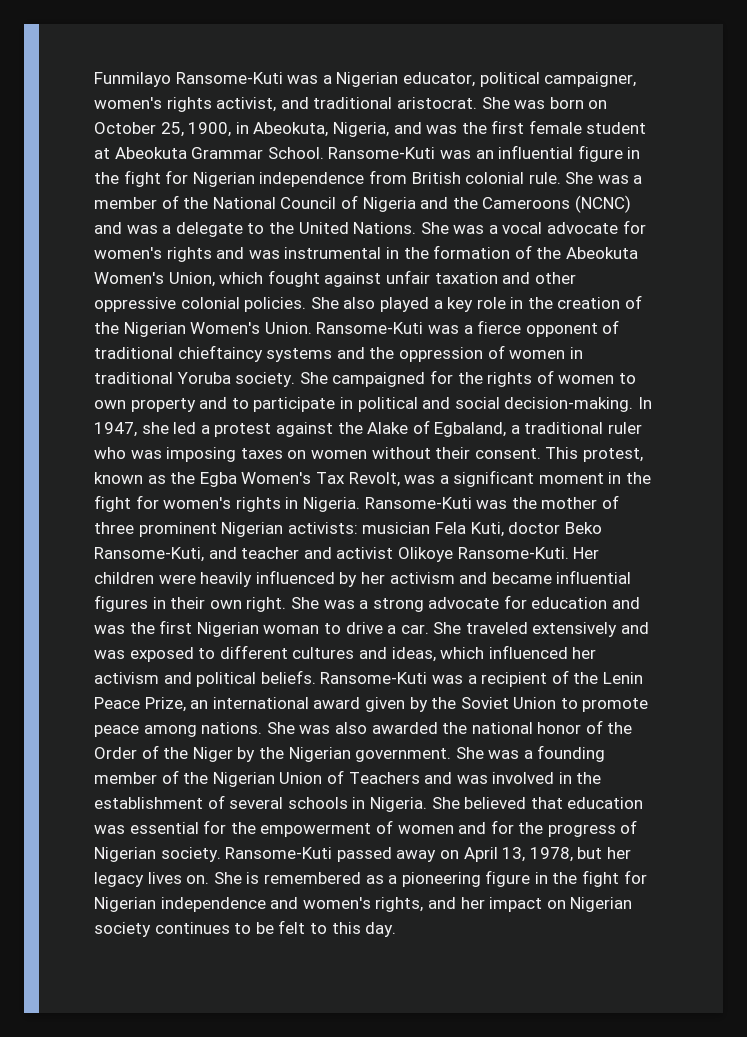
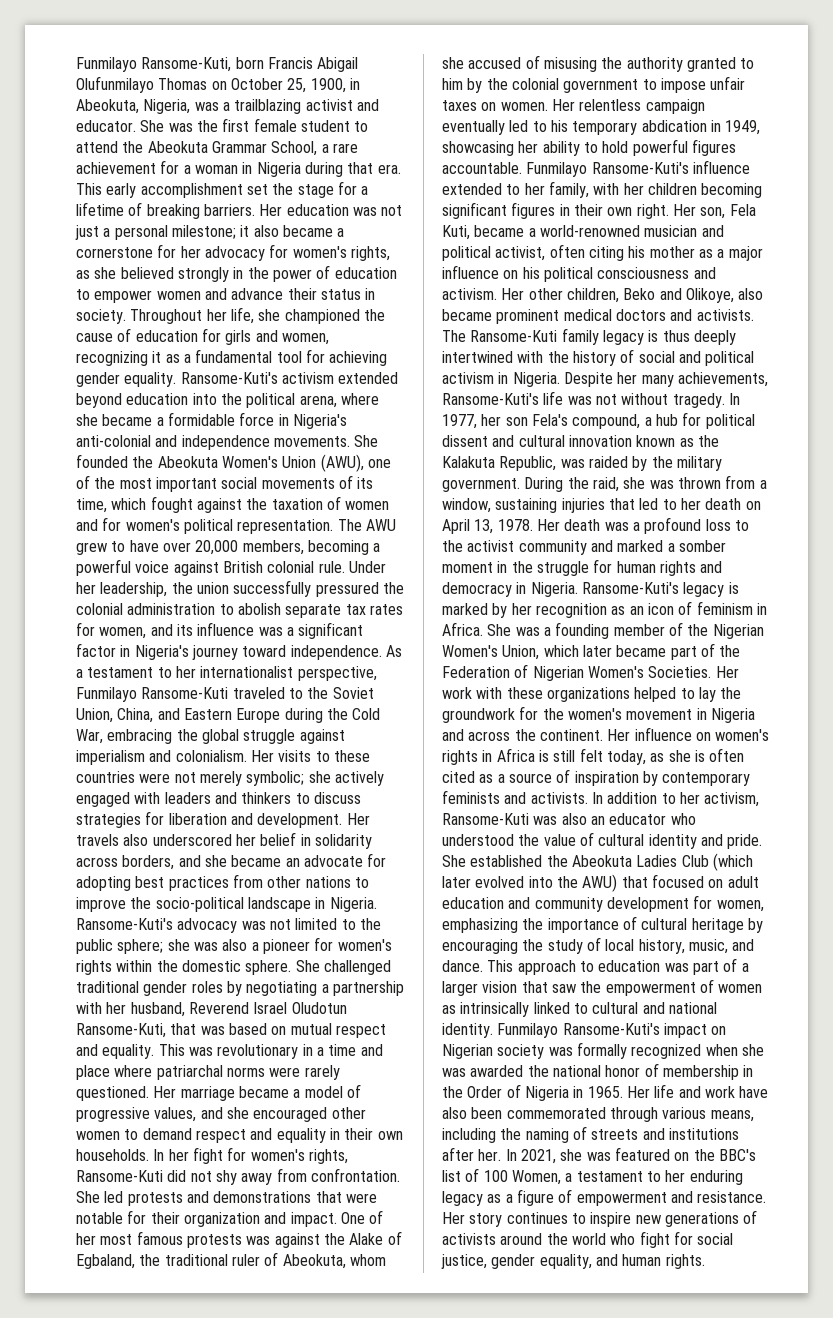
- Funmilayo Ransome-Kuti was a Nigerian educator, political campaigner, women's rights activist, and traditional aristocrat. She was born on October 25, 1900, in Abeokuta, Nigeria, and was the first female student at Abeokuta Grammar School. Ransome-Kuti was an influential figure in the fight for Nigerian independence from British colonial rule. She was a member of the National Council of Nigeria and the Cameroons (NCNC) and was a delegate to the United Nations. She was a vocal advocate for women's rights and was instrumental in the formation of the Abeokuta Women's Union, which fought against unfair taxation and other oppressive colonial policies. She also played a key role in the creation of the Nigerian Women's Union. Ransome-Kuti was a fierce opponent of traditional chieftaincy systems and the oppression of women in traditional Yoruba society. She campaigned for the rights of women to own property and to participate in political and social decision-making. In 1947, she led a protest against the Alake of Egbaland, a traditional ruler who was imposing taxes on women without their consent. This protest, known as the Egba Women's Tax Revolt, was a significant moment in the fight for women's rights in Nigeria. Ransome-Kuti was the mother of three prominent Nigerian activists: musician Fela Kuti, doctor Beko Ransome-Kuti, and teacher and activist Olikoye Ransome-Kuti. Her children were heavily influenced by her activism and became influential figures in their own right.
+ Funmilayo Ransome-Kuti, born Francis Abigail Olufunmilayo Thomas on October 25, 1900, in Abeokuta, Nigeria, was a trailblazing activist and educator. She was the first female student to attend the Abeokuta Grammar School, a rare achievement for a woman in Nigeria during that era. This early accomplishment set the stage for a lifetime of breaking barriers. Her education was not just a personal milestone; it also became a cornerstone for her advocacy for women's rights, as she believed strongly in the power of education to empower women and advance their status in society. Throughout her life, she championed the cause of education for girls and women, recognizing it as a fundamental tool for achieving gender equality. Ransome-Kuti's activism extended beyond education into the political arena, where she became a formidable force in Nigeria's anti-colonial and independence movements. She founded the Abeokuta Women's Union (AWU), one of the most important social movements of its time, which fought against the taxation of women and for women's political representation. The AWU grew to have over 20,000 members, becoming a powerful voice against British colonial rule. Under her leadership, the union successfully pressured the colonial administration to abolish separate tax rates for women, and its influence was a significant factor in Nigeria's journey toward independence. As a testament to her internationalist perspective, Funmilayo Ransome-Kuti traveled to the Soviet Union, China, and Eastern Europe during the Cold War, embracing the global struggle against imperialism and colonialism. Her visits to these countries were not merely symbolic; she actively engaged with leaders and thinkers to discuss strategies for liberation and development. Her travels also underscored her belief in solidarity across borders, and she became an advocate for adopting best practices from other nations to improve the socio-political landscape in Nigeria. Ransome-Kuti's advocacy was not limited to the public sphere; she was also a pioneer for women's rights within the domestic sphere. She challenged traditional gender roles by negotiating a partnership with her husband, Reverend Israel Oludotun Ransome-Kuti, that was based on mutual respect and equality. This was revolutionary in a time and place where patriarchal norms were rarely questioned. Her marriage became a model of progressive values, and she encouraged other women to demand respect and equality in their own households. In her fight for women's rights, Ransome-Kuti did not shy away from confrontation. She led protests and demonstrations that were notable for their organization and impact. One of her most famous protests was against the Alake of Egbaland, the traditional ruler of Abeokuta, whom she accused of misusing the authority granted to him by the colonial government to impose unfair taxes on women. Her relentless campaign eventually led to his temporary abdication in 1949, showcasing her ability to hold powerful figures accountable. Funmilayo Ransome-Kuti's influence extended to her family, with her children becoming significant figures in their own right.
- She was a strong advocate for education and was the first Nigerian woman to drive a car. She traveled extensively and was exposed to different cultures and ideas, which influenced her activism and political beliefs. Ransome-Kuti was a recipient of the Lenin Peace Prize, an international award given by the Soviet Union to promote peace among nations. She was also awarded the national honor of the Order of the Niger by the Nigerian government.
+ Her son, Fela Kuti, became a world-renowned musician and political activist, often citing his mother as a major influence on his political consciousness and activism. Her other children, Beko and Olikoye, also became prominent medical doctors and activists. The Ransome-Kuti family legacy is thus deeply intertwined with the history of social and political activism in Nigeria. Despite her many achievements, Ransome-Kuti's life was not without tragedy. In 1977, her son Fela's compound, a hub for political dissent and cultural innovation known as the Kalakuta Republic, was raided by the military government. During the raid, she was thrown from a window, sustaining injuries that led to her death on April 13, 1978. Her death was a profound loss to the activist community and marked a somber moment in the struggle for human rights and democracy in Nigeria. Ransome-Kuti's legacy is marked by her recognition as an icon of feminism in Africa.
- She was a founding member of the Nigerian Union of Teachers and was involved in the establishment of several schools in Nigeria. She believed that education was essential for the empowerment of women and for the progress of Nigerian society. Ransome-Kuti passed away on April 13, 1978, but her legacy lives on. She is remembered as a pioneering figure in the fight for Nigerian independence and women's rights, and her impact on Nigerian society continues to be felt to this day.
+ She was a founding member of the Nigerian Women's Union, which later became part of the Federation of Nigerian Women's Societies. Her work with these organizations helped to lay the groundwork for the women's movement in Nigeria and across the continent. Her influence on women's rights in Africa is still felt today, as she is often cited as a source of inspiration by contemporary feminists and activists. In addition to her activism, Ransome-Kuti was also an educator who understood the value of cultural identity and pride. She established the Abeokuta Ladies Club (which later evolved into the AWU) that focused on adult education and community development for women, emphasizing the importance of cultural heritage by encouraging the study of local history, music, and dance. This approach to education was part of a larger vision that saw the empowerment of women as intrinsically linked to cultural and national identity. Funmilayo Ransome-Kuti's impact on Nigerian society was formally recognized when she was awarded the national honor of membership in the Order of Nigeria in 1965. Her life and work have also been commemorated through various means, including the naming of streets and institutions after her. In 2021, she was featured on the BBC's list of 100 Women, a testament to her enduring legacy as a figure of empowerment and resistance. Her story continues to inspire new generations of activists around the world who fight for social justice, gender equality, and human rights.

